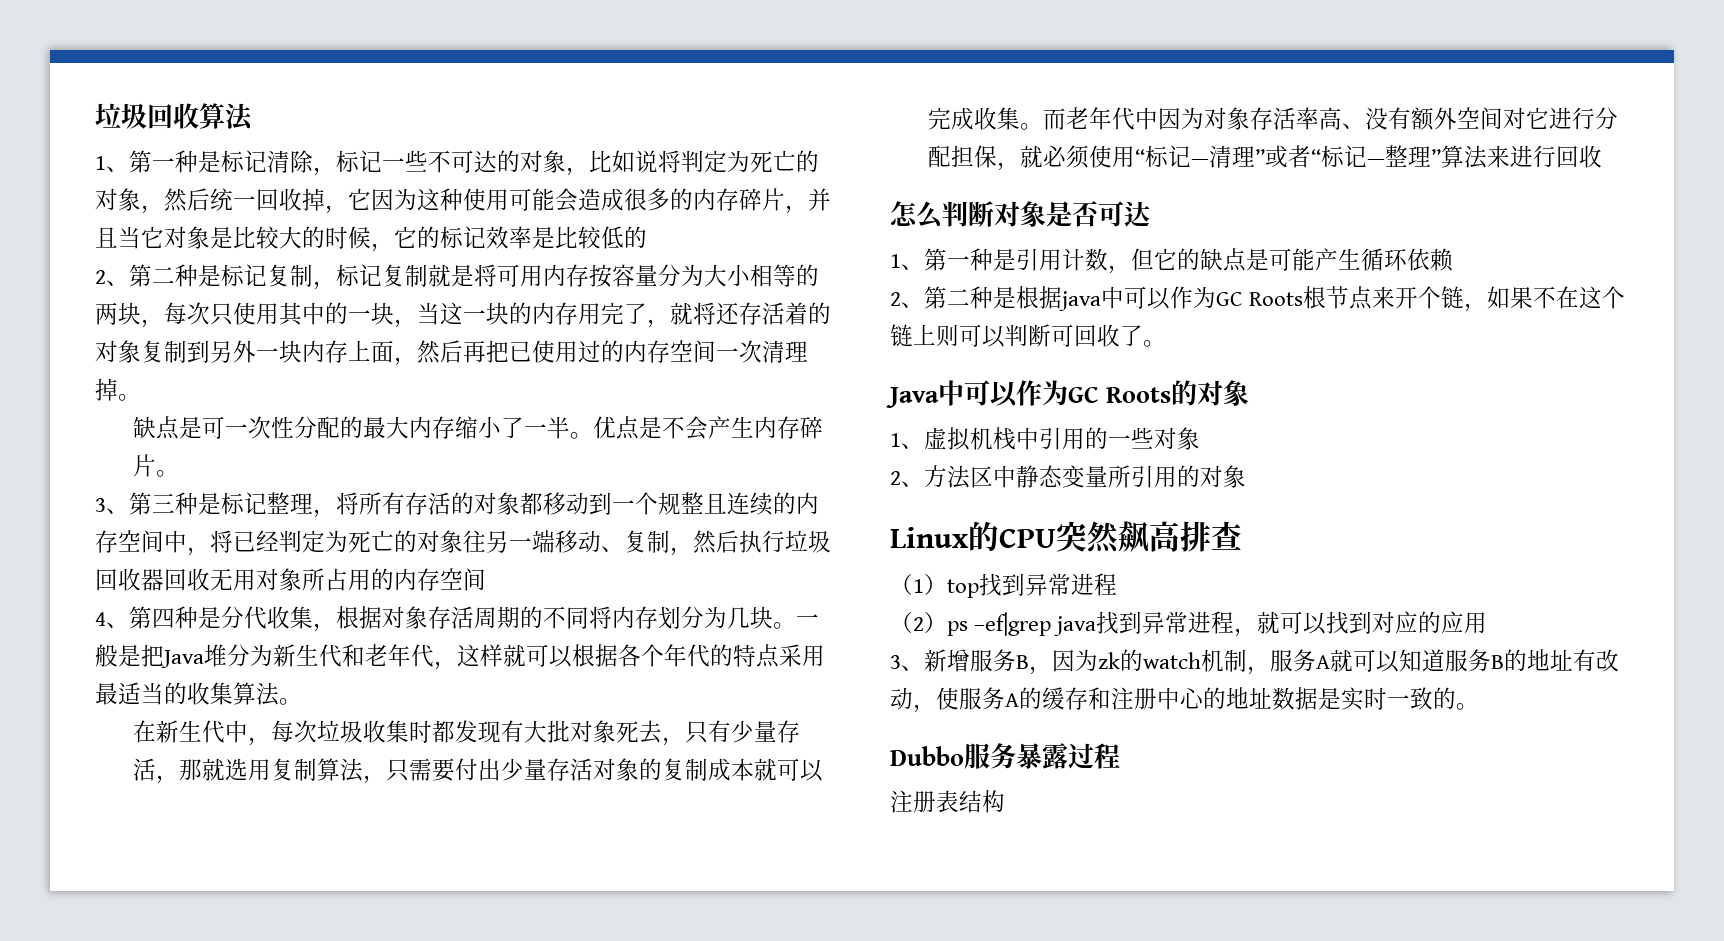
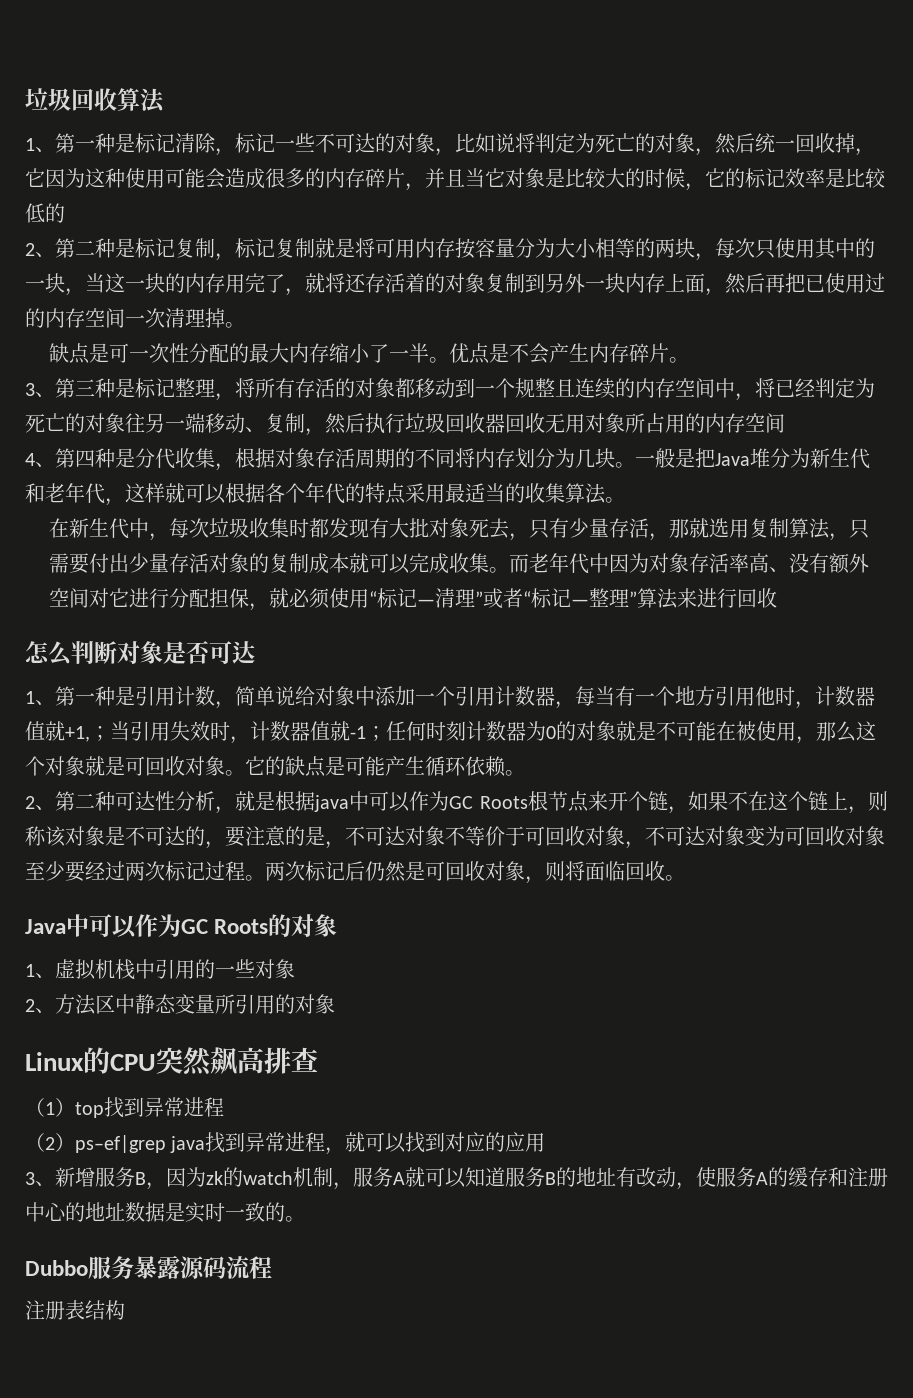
- 1、第一种是引用计数，但它的缺点是可能产生循环依赖
- 2、第二种是根据java中可以作为GC Roots根节点来开个链，如果不在这个链上则可以判断可回收了。
+ 1、第一种是引用计数，简单说给对象中添加一个引用计数器，每当有一个地方引用他时，计数器值就+1,；当引用失效时，计数器值就-1；任何时刻计数器为0的对象就是不可能在被使用，那么这个对象就是可回收对象。它的缺点是可能产生循环依赖。
+ 2、第二种可达性分析，就是根据java中可以作为GC Roots根节点来开个链，如果不在这个链上，则称该对象是不可达的，要注意的是，不可达对象不等价于可回收对象，不可达对象变为可回收对象至少要经过两次标记过程。两次标记后仍然是可回收对象，则将面临回收。
- （2）ps –ef|grep java找到异常进程，就可以找到对应的应用
+ （2）ps–ef|grep java找到异常进程，就可以找到对应的应用
- Dubbo服务暴露过程
+ Dubbo服务暴露源码流程

